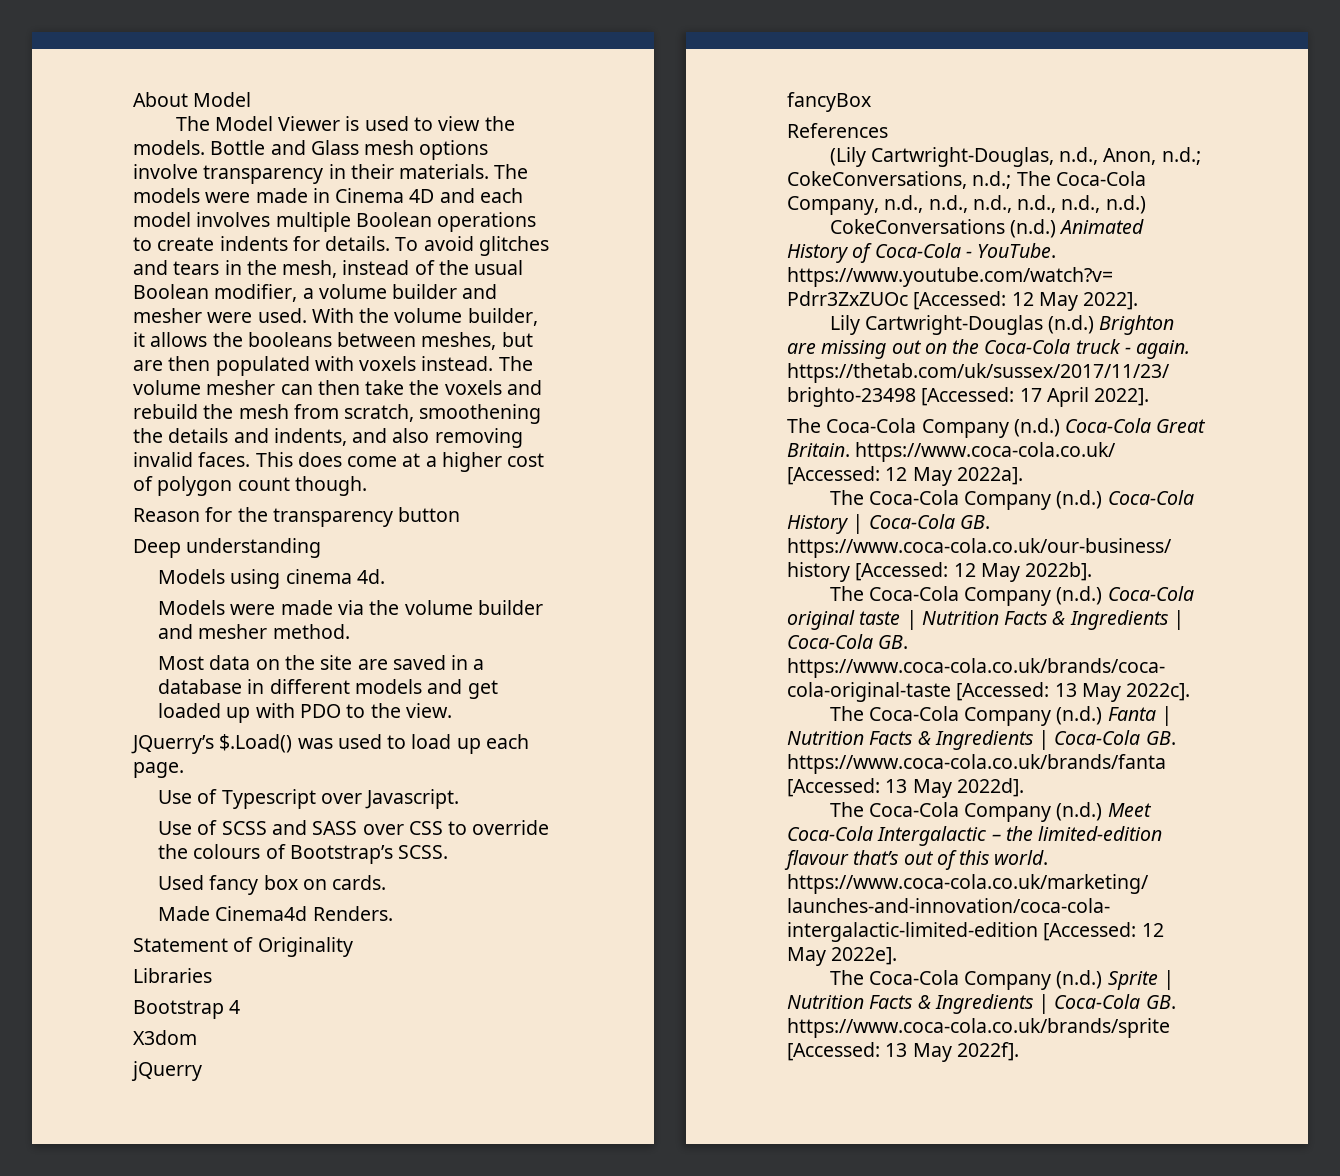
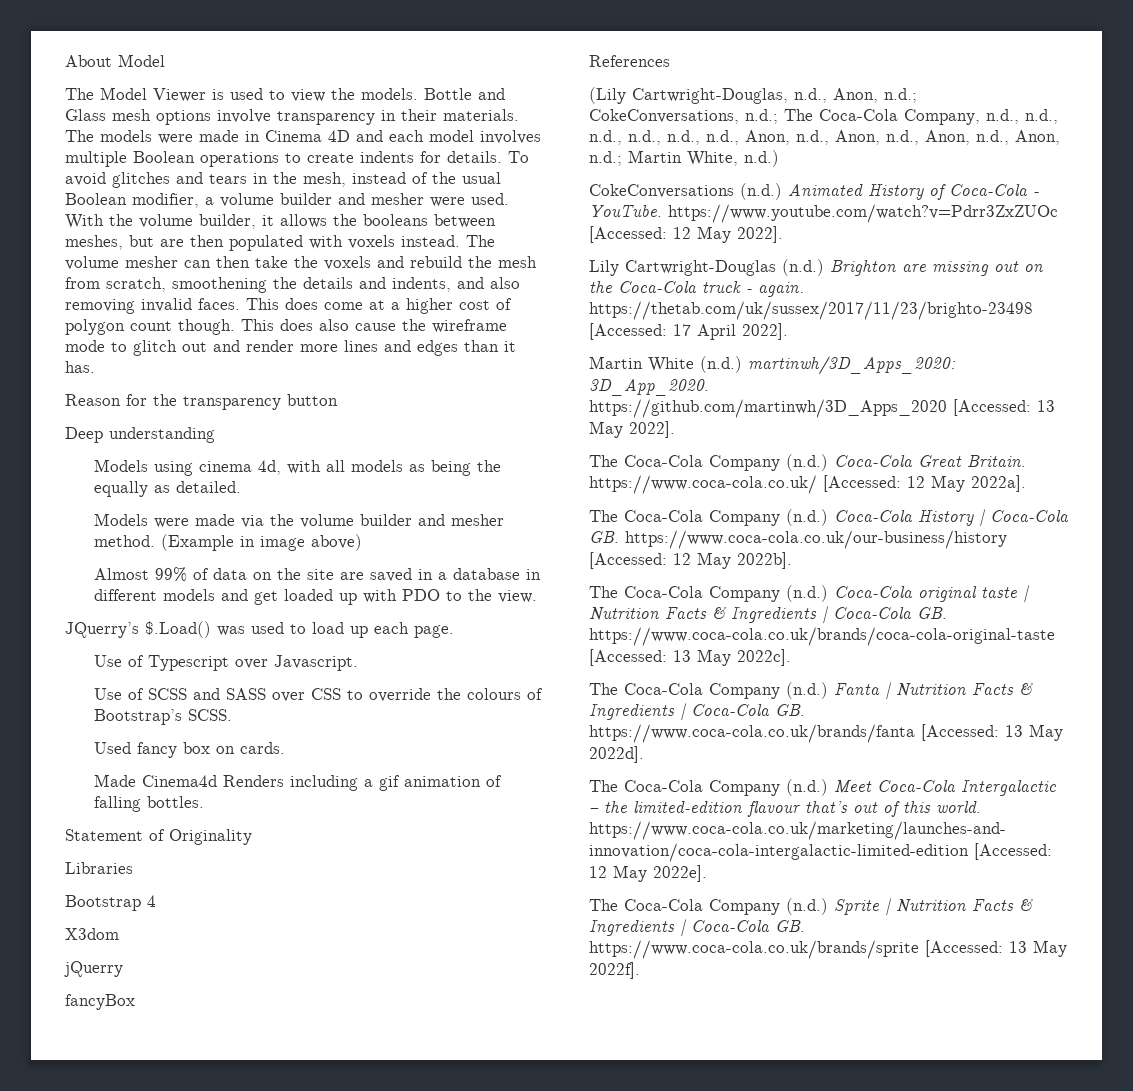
+ This does also cause the wireframe mode to glitch out and render more lines and edges than it has.
- Models using cinema 4d.
+ Models using cinema 4d, with all models as being the equally as detailed.
- Models were made via the volume builder and mesher method.
- Most data on the site are saved in a database in different models and get loaded up with PDO to the view.
+ Models were made via the volume builder and mesher method. (Example in image above)
+ Almost 99% of data on the site are saved in a database in different models and get loaded up with PDO to the view.
- Made Cinema4d Renders.
+ Made Cinema4d Renders including a gif animation of falling bottles.
- (Lily Cartwright-Douglas, n.d., Anon, n.d.; CokeConversations, n.d.; The Coca-Cola Company, n.d., n.d., n.d., n.d., n.d., n.d.)
+ (Lily Cartwright-Douglas, n.d., Anon, n.d.; CokeConversations, n.d.; The Coca-Cola Company, n.d., n.d., n.d., n.d., n.d., n.d., Anon, n.d., Anon, n.d., Anon, n.d., Anon, n.d.; Martin White, n.d.)
+ Martin White (n.d.) martinwh/3D_Apps_2020: 3D_App_2020. https://github.com/martinwh/3D_Apps_2020 [Accessed: 13 May 2022].

